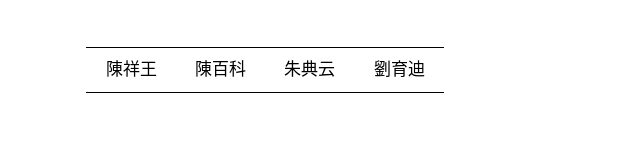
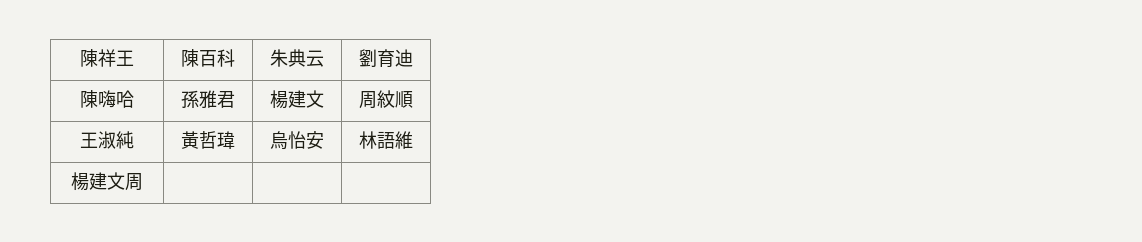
+ 陳嗨哈 | 孫雅君 | 楊建文 | 周紋順
+ 王淑純 | 黃哲瑋 | 烏怡安 | 林語維
+ 楊建文周 | | |

